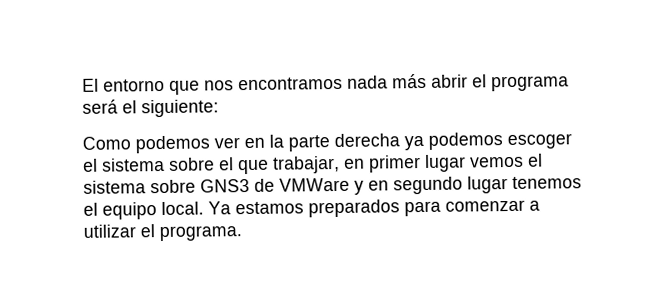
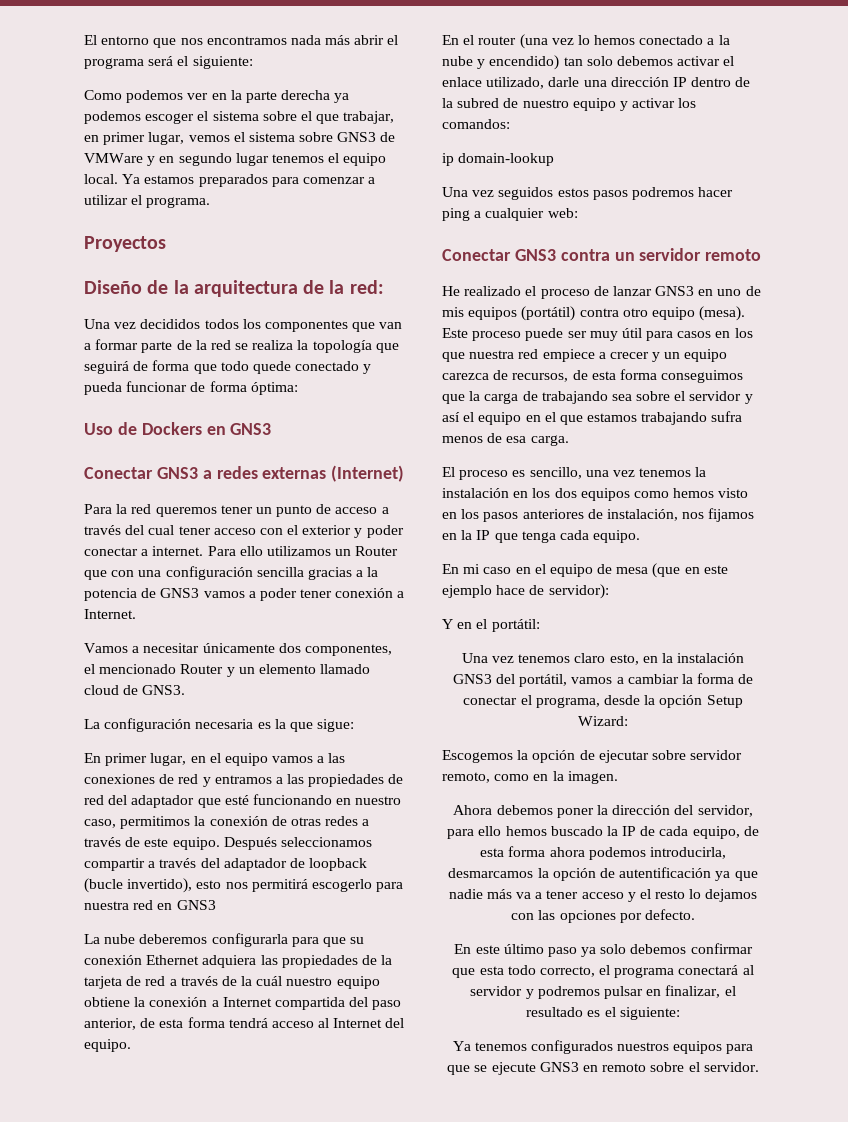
- Como podemos ver en la parte derecha ya podemos escoger el sistema sobre el que trabajar, en primer lugar vemos el sistema sobre GNS3 de VMWare y en segundo lugar tenemos el equipo local.
+ Como podemos ver en la parte derecha ya podemos escoger el sistema sobre el que trabajar, en primer lugar, vemos el sistema sobre GNS3 de VMWare y en segundo lugar tenemos el equipo local.
+ Proyectos
+ Diseño de la arquitectura de la red:
+ Una vez decididos todos los componentes que van a formar parte de la red se realiza la topología que seguirá de forma que todo quede conectado y pueda funcionar de forma óptima:
+ Uso de Dockers en GNS3
+ Conectar GNS3 a redes externas (Internet)
+ Para la red queremos tener un punto de acceso a través del cual tener acceso con el exterior y poder conectar a internet. Para ello utilizamos un Router que con una configuración sencilla gracias a la potencia de GNS3 vamos a poder tener conexión a Internet.
+ Vamos a necesitar únicamente dos componentes, el mencionado Router y un elemento llamado cloud de GNS3.
+ La configuración necesaria es la que sigue:
+ En primer lugar, en el equipo vamos a las conexiones de red y entramos a las propiedades de red del adaptador que esté funcionando en nuestro caso, permitimos la conexión de otras redes a través de este equipo. Después seleccionamos compartir a través del adaptador de loopback (bucle invertido), esto nos permitirá escogerlo para nuestra red en GNS3
+ La nube deberemos configurarla para que su conexión Ethernet adquiera las propiedades de la tarjeta de red a través de la cuál nuestro equipo obtiene la conexión a Internet compartida del paso anterior, de esta forma tendrá acceso al Internet del equipo.
+ En el router (una vez lo hemos conectado a la nube y encendido) tan solo debemos activar el enlace utilizado, darle una dirección IP dentro de la subred de nuestro equipo y activar los comandos:
+ ip domain-lookup
+ Una vez seguidos estos pasos podremos hacer ping a cualquier web:
+ Conectar GNS3 contra un servidor remoto
+ He realizado el proceso de lanzar GNS3 en uno de mis equipos (portátil) contra otro equipo (mesa). Este proceso puede ser muy útil para casos en los que nuestra red empiece a crecer y un equipo carezca de recursos, de esta forma conseguimos que la carga de trabajando sea sobre el servidor y así el equipo en el que estamos trabajando sufra menos de esa carga.
+ El proceso es sencillo, una vez tenemos la instalación en los dos equipos como hemos visto en los pasos anteriores de instalación, nos fijamos en la IP que tenga cada equipo.
+ En mi caso en el equipo de mesa (que en este ejemplo hace de servidor):
+ Y en el portátil:
+ Una vez tenemos claro esto, en la instalación GNS3 del portátil, vamos a cambiar la forma de conectar el programa, desde la opción Setup Wizard:
+ Escogemos la opción de ejecutar sobre servidor remoto, como en la imagen.
+ Ahora debemos poner la dirección del servidor, para ello hemos buscado la IP de cada equipo, de esta forma ahora podemos introducirla, desmarcamos la opción de autentificación ya que nadie más va a tener acceso y el resto lo dejamos con las opciones por defecto.
+ En este último paso ya solo debemos confirmar que esta todo correcto, el programa conectará al servidor y podremos pulsar en finalizar, el resultado es el siguiente:
+ Ya tenemos configurados nuestros equipos para que se ejecute GNS3 en remoto sobre el servidor.

